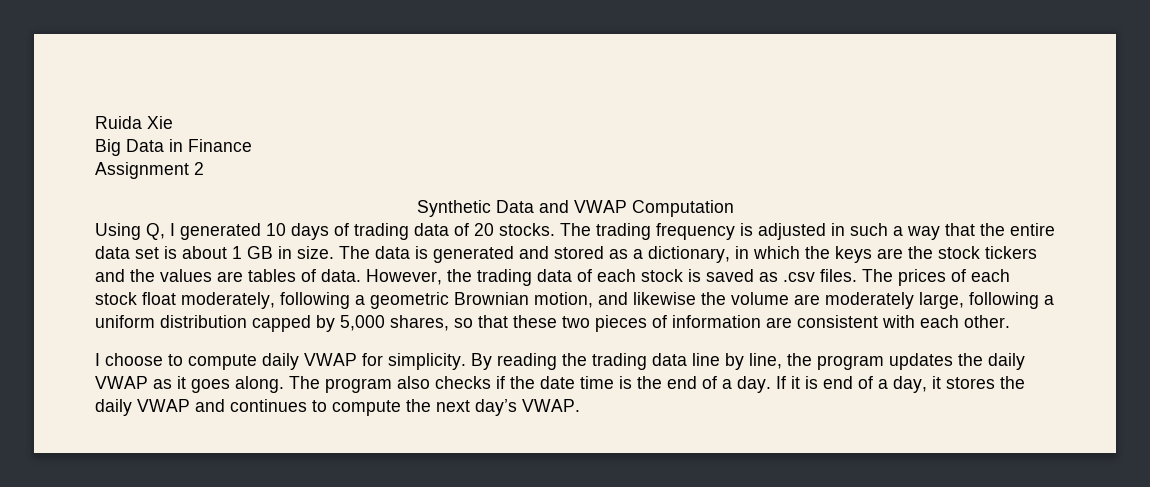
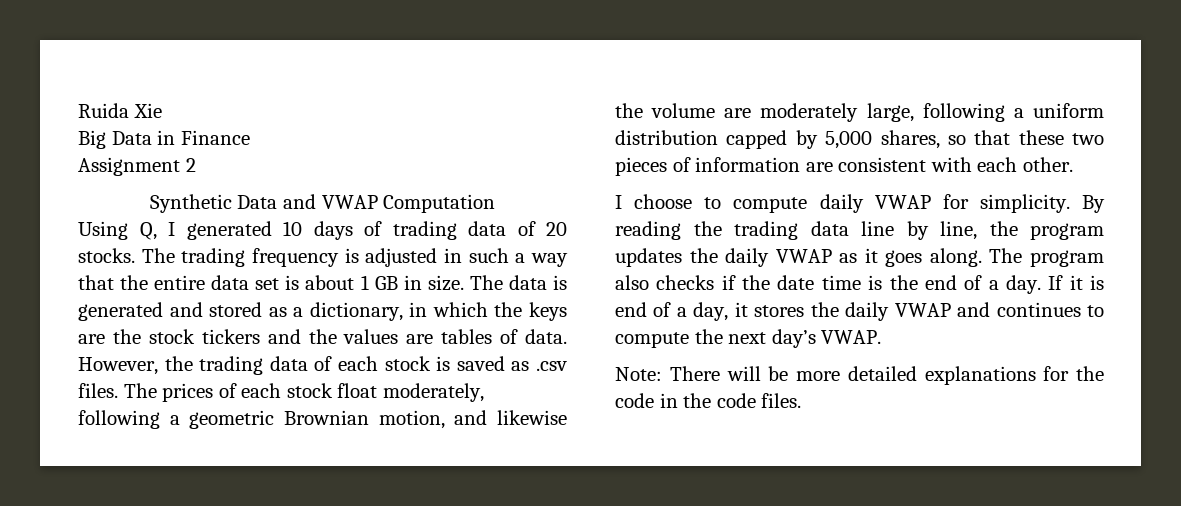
+ Note: There will be more detailed explanations for the code in the code files.

